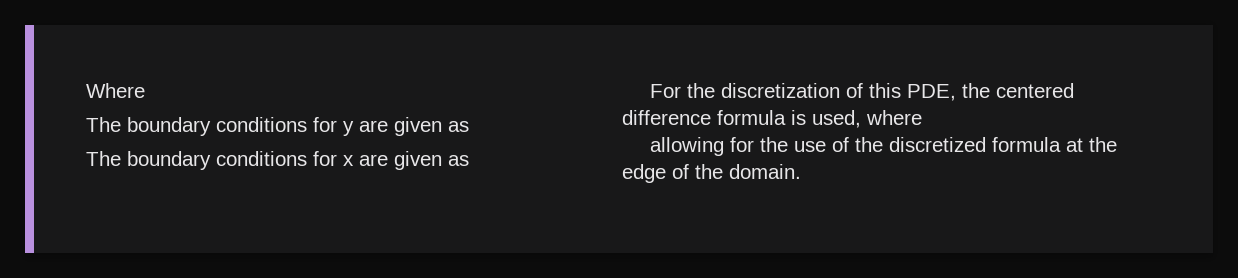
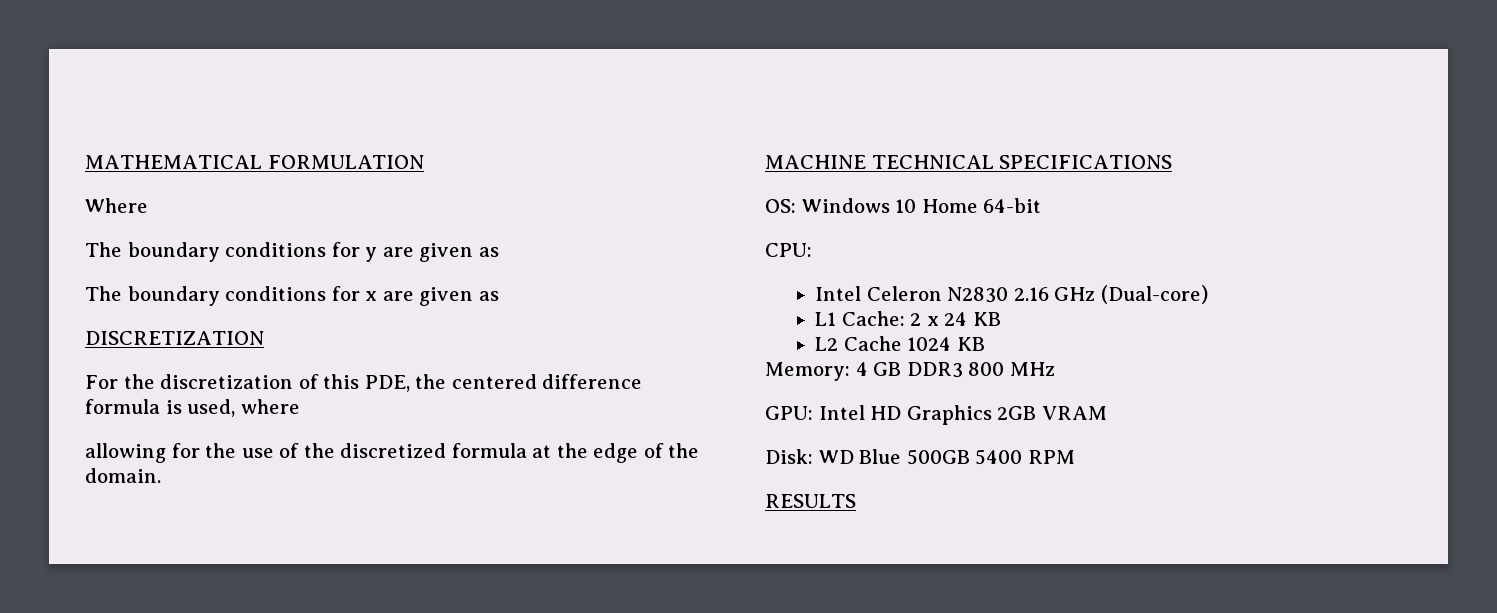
+ MATHEMATICAL FORMULATION
+ DISCRETIZATION
+ MACHINE TECHNICAL SPECIFICATIONS
+ OS: Windows 10 Home 64-bit
+ CPU:
+ Intel Celeron N2830 2.16 GHz (Dual-core)
+ L1 Cache: 2 x 24 KB
+ L2 Cache 1024 KB
+ Memory: 4 GB DDR3 800 MHz
+ GPU: Intel HD Graphics 2GB VRAM
+ Disk: WD Blue 500GB 5400 RPM
+ RESULTS

